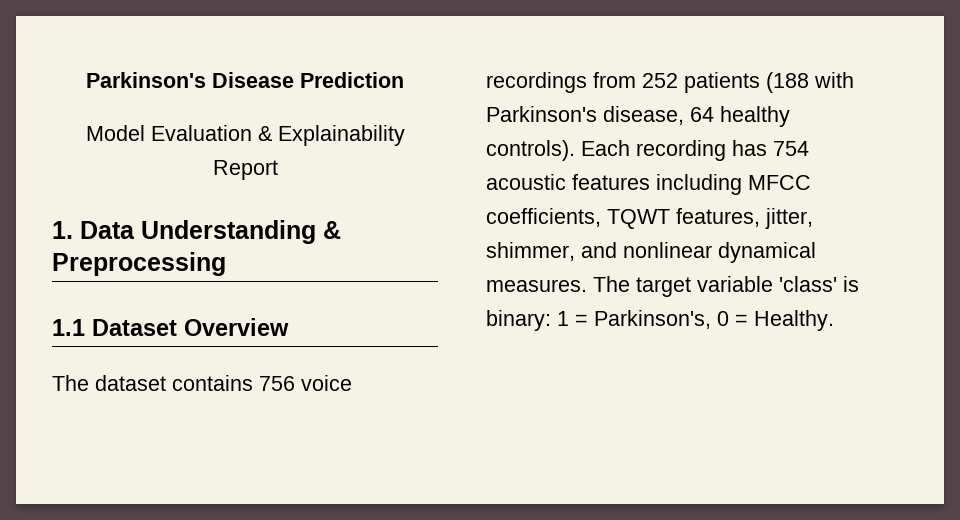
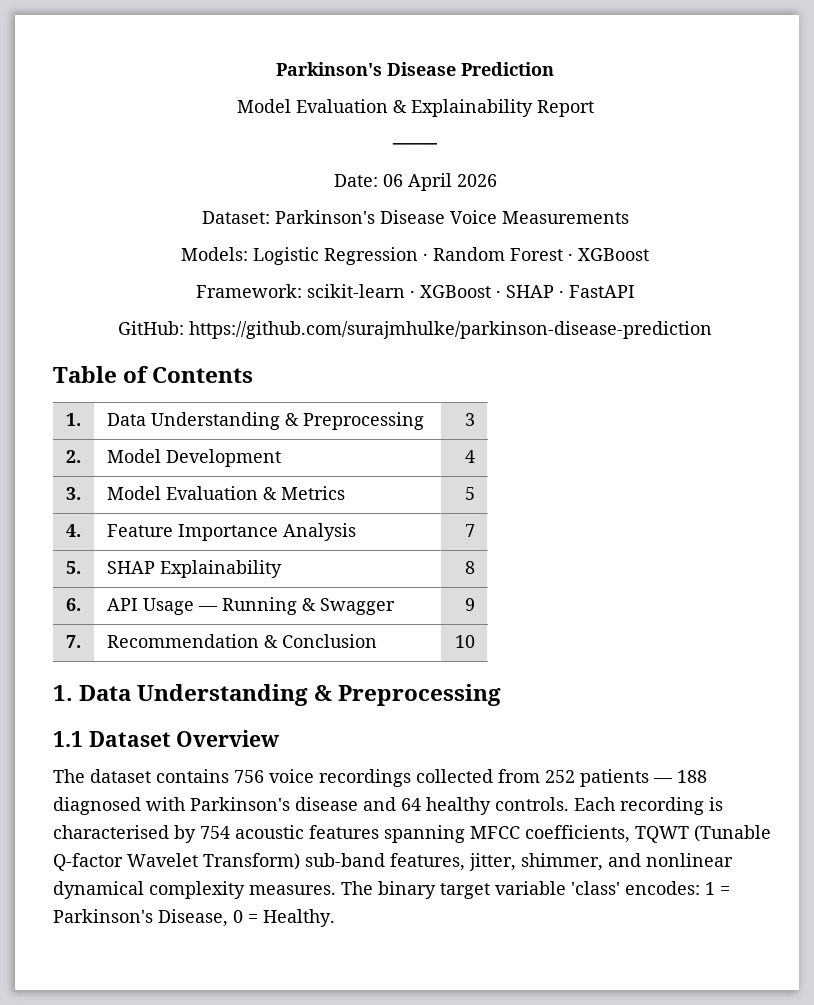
+ ────
+ Date: 06 April 2026
+ Dataset: Parkinson's Disease Voice Measurements
+ Models: Logistic Regression · Random Forest · XGBoost
+ Framework: scikit-learn · XGBoost · SHAP · FastAPI
+ GitHub: https://github.com/surajmhulke/parkinson-disease-prediction
+ Table of Contents
+ 1. | Data Understanding & Preprocessing | 3
+ 2. | Model Development | 4
+ 3. | Model Evaluation & Metrics | 5
+ 4. | Feature Importance Analysis | 7
+ 5. | SHAP Explainability | 8
+ 6. | API Usage — Running & Swagger | 9
+ 7. | Recommendation & Conclusion | 10
- The dataset contains 756 voice recordings from 252 patients (188 with Parkinson's disease, 64 healthy controls).
+ The dataset contains 756 voice recordings collected from 252 patients — 188 diagnosed with Parkinson's disease and 64 healthy controls.
- Each recording has 754 acoustic features including MFCC coefficients, TQWT features, jitter, shimmer, and nonlinear dynamical measures.
+ Each recording is characterised by 754 acoustic features spanning MFCC coefficients, TQWT (Tunable Q-factor Wavelet Transform) sub-band features, jitter, shimmer, and nonlinear dynamical complexity measures.
- The target variable 'class' is binary: 1 = Parkinson's, 0 = Healthy.
+ The binary target variable 'class' encodes: 1 = Parkinson's Disease, 0 = Healthy.

